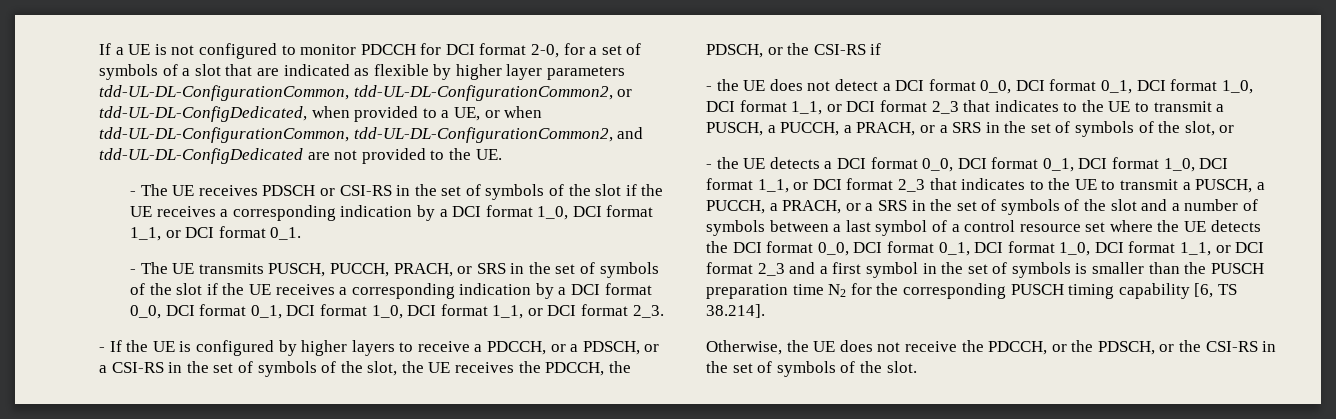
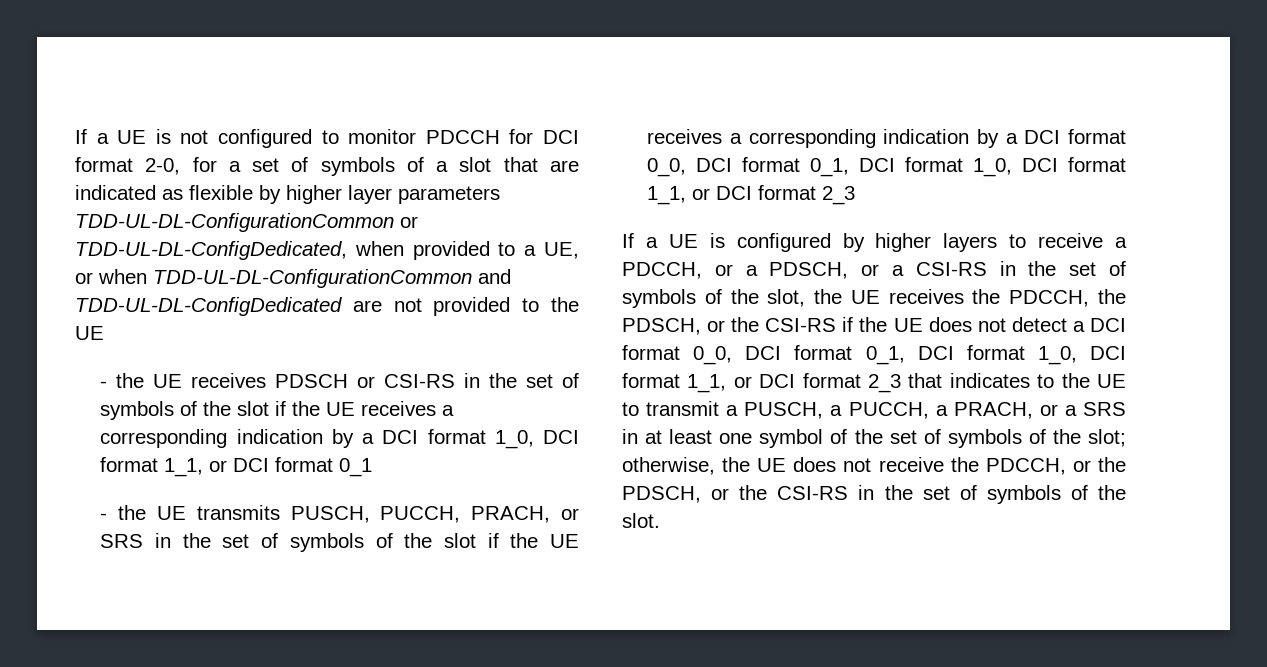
- If a UE is not configured to monitor PDCCH for DCI format 2-0, for a set of symbols of a slot that are indicated as flexible by higher layer parameters tdd-UL-DL-ConfigurationCommon, tdd-UL-DL-ConfigurationCommon2, or tdd-UL-DL-ConfigDedicated, when provided to a UE, or when tdd-UL-DL-ConfigurationCommon, tdd-UL-DL-ConfigurationCommon2, and tdd-UL-DL-ConfigDedicated are not provided to the UE.
- - The UE receives PDSCH or CSI-RS in the set of symbols of the slot if the UE receives a corresponding indication by a DCI format 1_0, DCI format 1_1, or DCI format 0_1.
- - The UE transmits PUSCH, PUCCH, PRACH, or SRS in the set of symbols of the slot if the UE receives a corresponding indication by a DCI format 0_0, DCI format 0_1, DCI format 1_0, DCI format 1_1, or DCI format 2_3.
- - If the UE is configured by higher layers to receive a PDCCH, or a PDSCH, or a CSI-RS in the set of symbols of the slot, the UE receives the PDCCH, the PDSCH, or the CSI-RS if
- - the UE does not detect a DCI format 0_0, DCI format 0_1, DCI format 1_0, DCI format 1_1, or DCI format 2_3 that indicates to the UE to transmit a PUSCH, a PUCCH, a PRACH, or a SRS in the set of symbols of the slot, or
- - the UE detects a DCI format 0_0, DCI format 0_1, DCI format 1_0, DCI format 1_1, or DCI format 2_3 that indicates to the UE to transmit a PUSCH, a PUCCH, a PRACH, or a SRS in the set of symbols of the slot and a number of symbols between a last symbol of a control resource set where the UE detects the DCI format 0_0, DCI format 0_1, DCI format 1_0, DCI format 1_1, or DCI format 2_3 and a first symbol in the set of symbols is smaller than the PUSCH preparation time N2 for the corresponding PUSCH timing capability [6, TS 38.214].
- Otherwise, the UE does not receive the PDCCH, or the PDSCH, or the CSI-RS in the set of symbols of the slot.
+ If a UE is not configured to monitor PDCCH for DCI format 2-0, for a set of symbols of a slot that are indicated as flexible by higher layer parameters TDD-UL-DL-ConfigurationCommon or TDD-UL-DL-ConfigDedicated, when provided to a UE, or when TDD-UL-DL-ConfigurationCommon and TDD-UL-DL-ConfigDedicated are not provided to the UE
+ - the UE receives PDSCH or CSI-RS in the set of symbols of the slot if the UE receives a corresponding indication by a DCI format 1_0, DCI format 1_1, or DCI format 0_1
+ - the UE transmits PUSCH, PUCCH, PRACH, or SRS in the set of symbols of the slot if the UE receives a corresponding indication by a DCI format 0_0, DCI format 0_1, DCI format 1_0, DCI format 1_1, or DCI format 2_3
+ If a UE is configured by higher layers to receive a PDCCH, or a PDSCH, or a CSI-RS in the set of symbols of the slot, the UE receives the PDCCH, the PDSCH, or the CSI-RS if the UE does not detect a DCI format 0_0, DCI format 0_1, DCI format 1_0, DCI format 1_1, or DCI format 2_3 that indicates to the UE to transmit a PUSCH, a PUCCH, a PRACH, or a SRS in at least one symbol of the set of symbols of the slot; otherwise, the UE does not receive the PDCCH, or the PDSCH, or the CSI-RS in the set of symbols of the slot.

